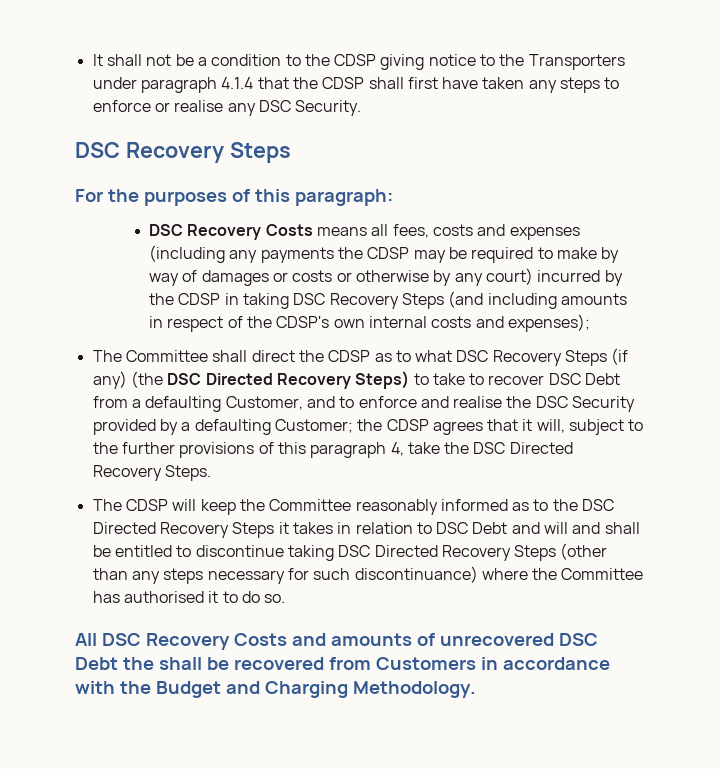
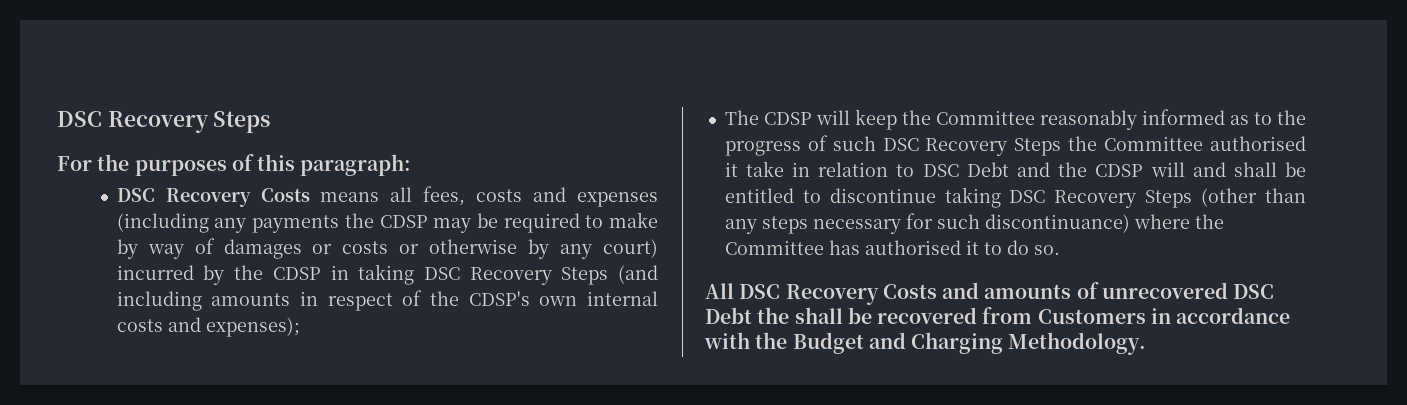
- It shall not be a condition to the CDSP giving notice to the Transporters under paragraph 4.1.4 that the CDSP shall first have taken any steps to enforce or realise any DSC Security.
- The Committee shall direct the CDSP as to what DSC Recovery Steps (if any) (the DSC Directed Recovery Steps) to take to recover DSC Debt from a defaulting Customer, and to enforce and realise the DSC Security provided by a defaulting Customer; the CDSP agrees that it will, subject to the further provisions of this paragraph 4, take the DSC Directed Recovery Steps.
- The CDSP will keep the Committee reasonably informed as to the DSC Directed Recovery Steps it takes in relation to DSC Debt and will and shall be entitled to discontinue taking DSC Directed Recovery Steps (other than any steps necessary for such discontinuance) where the Committee has authorised it to do so.
+ The CDSP will keep the Committee reasonably informed as to the progress of such DSC Recovery Steps the Committee authorised it take in relation to DSC Debt and the CDSP will and shall be entitled to discontinue taking DSC Recovery Steps (other than any steps necessary for such discontinuance) where the Committee has authorised it to do so.

